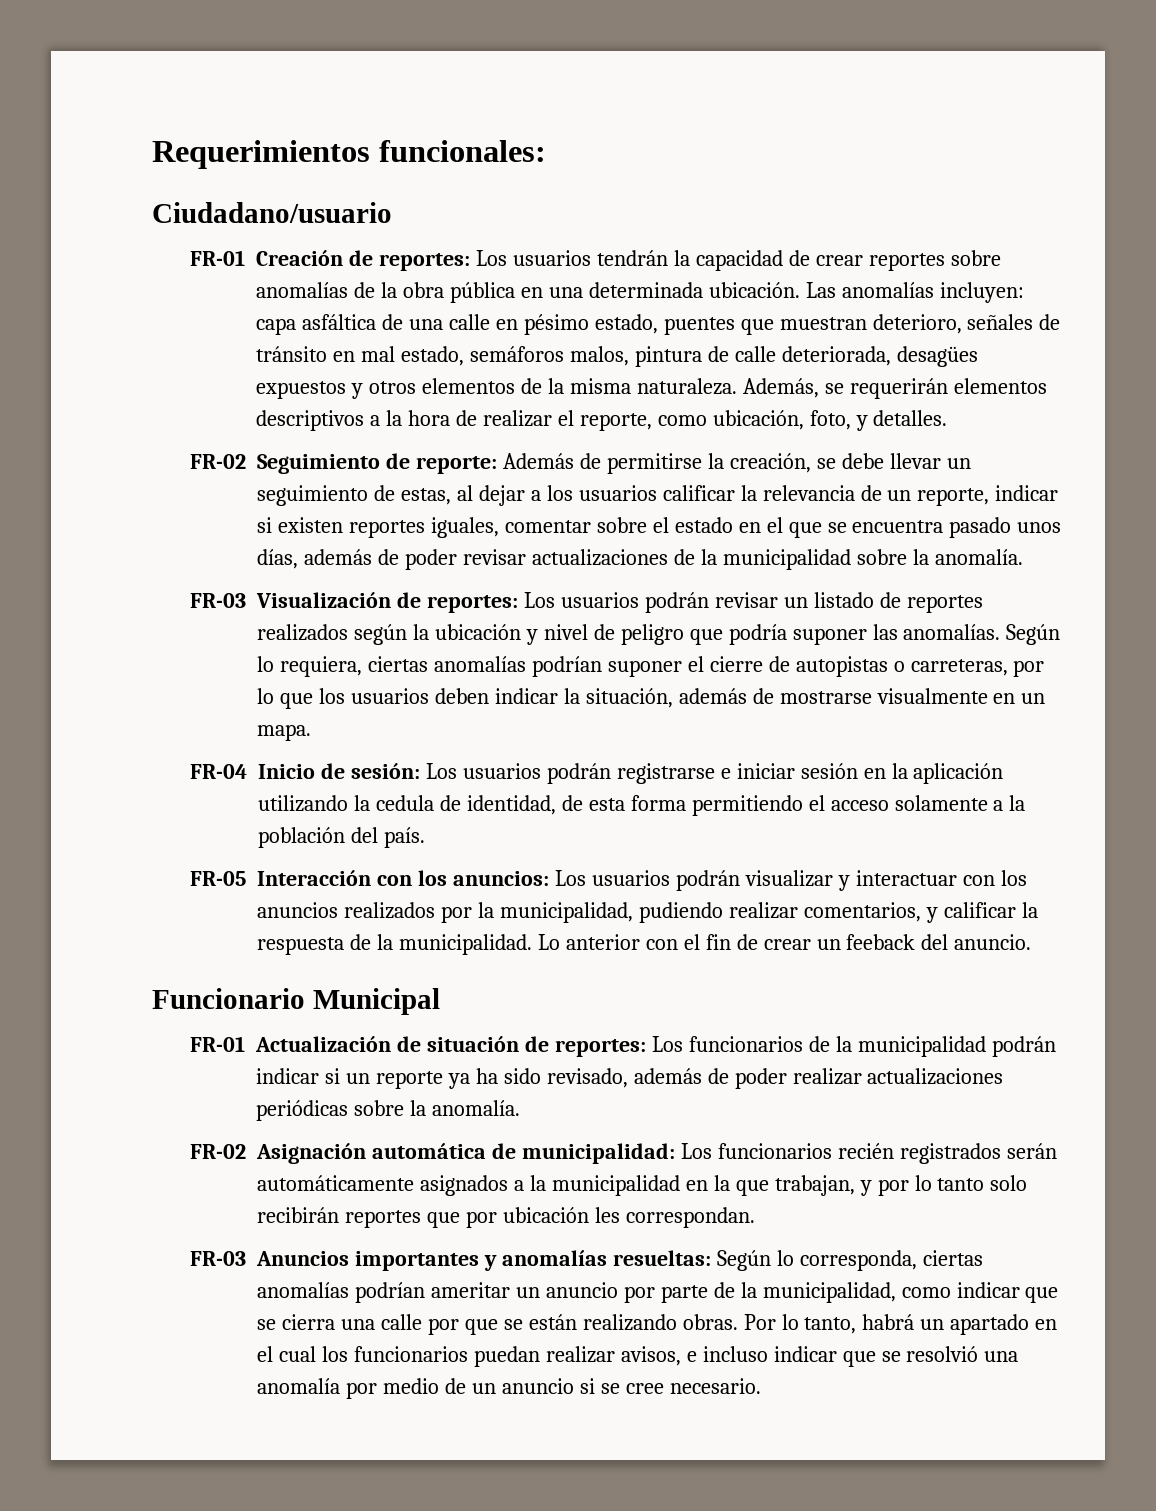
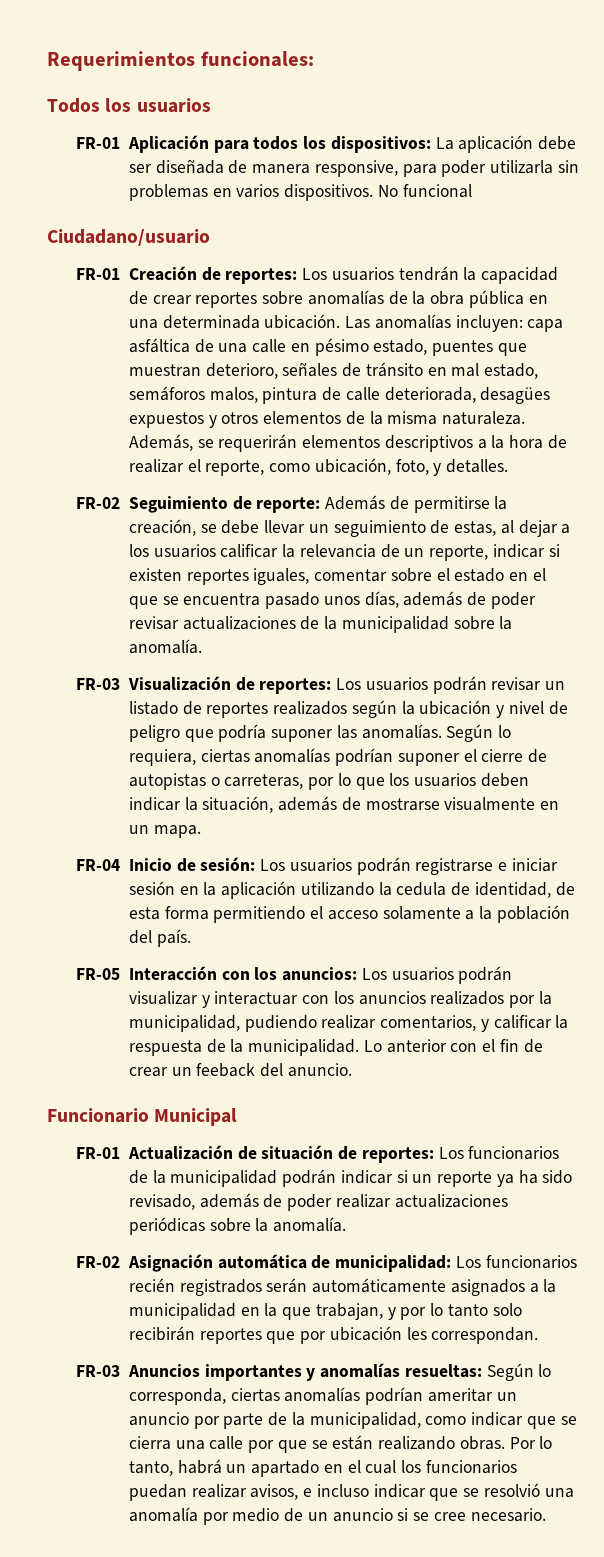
+ Todos los usuarios
+ FR-01 Aplicación para todos los dispositivos: La aplicación debe ser diseñada de manera responsive, para poder utilizarla sin problemas en varios dispositivos. No funcional

